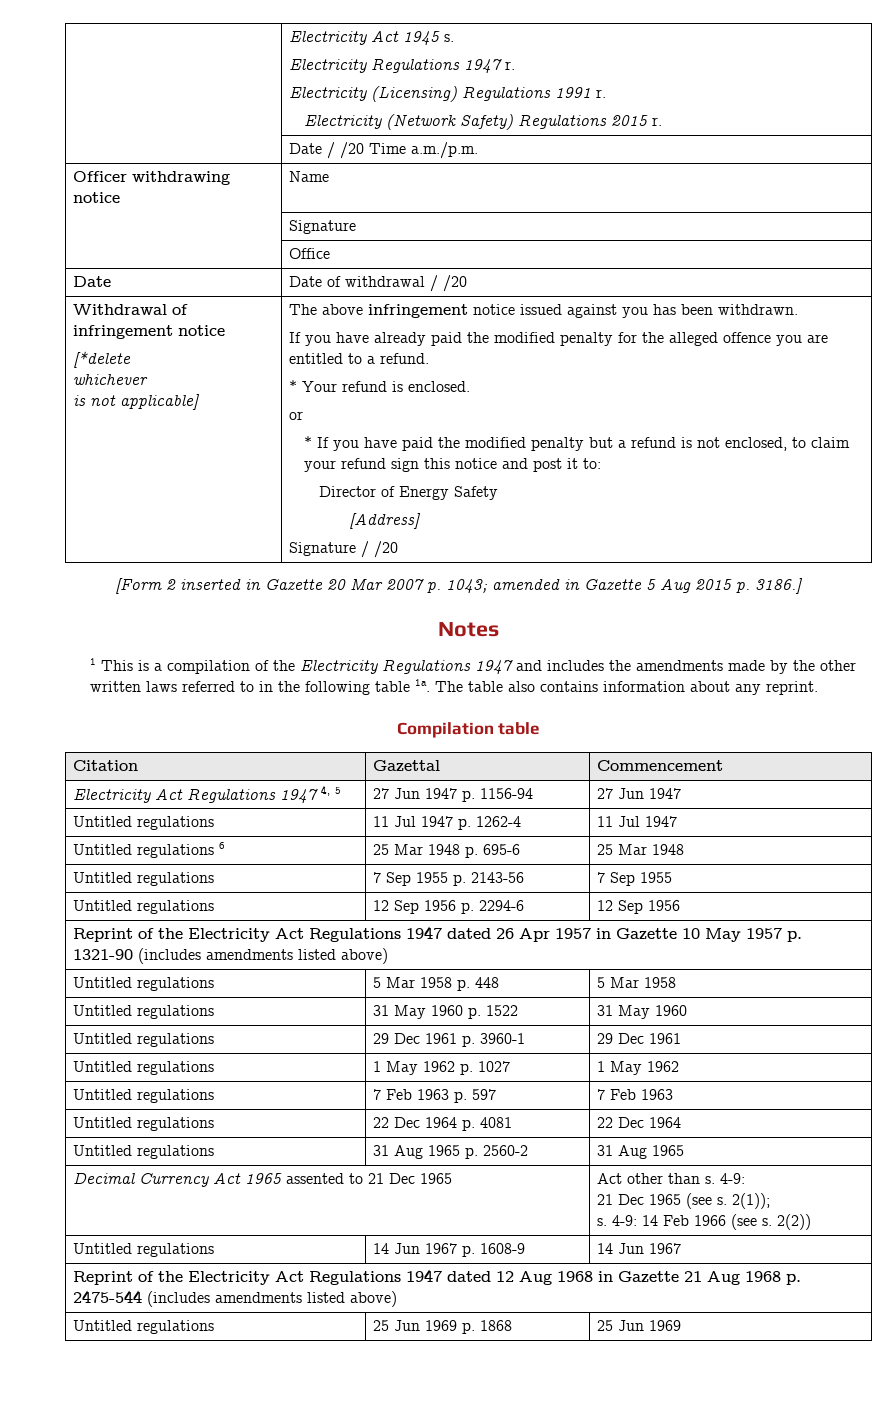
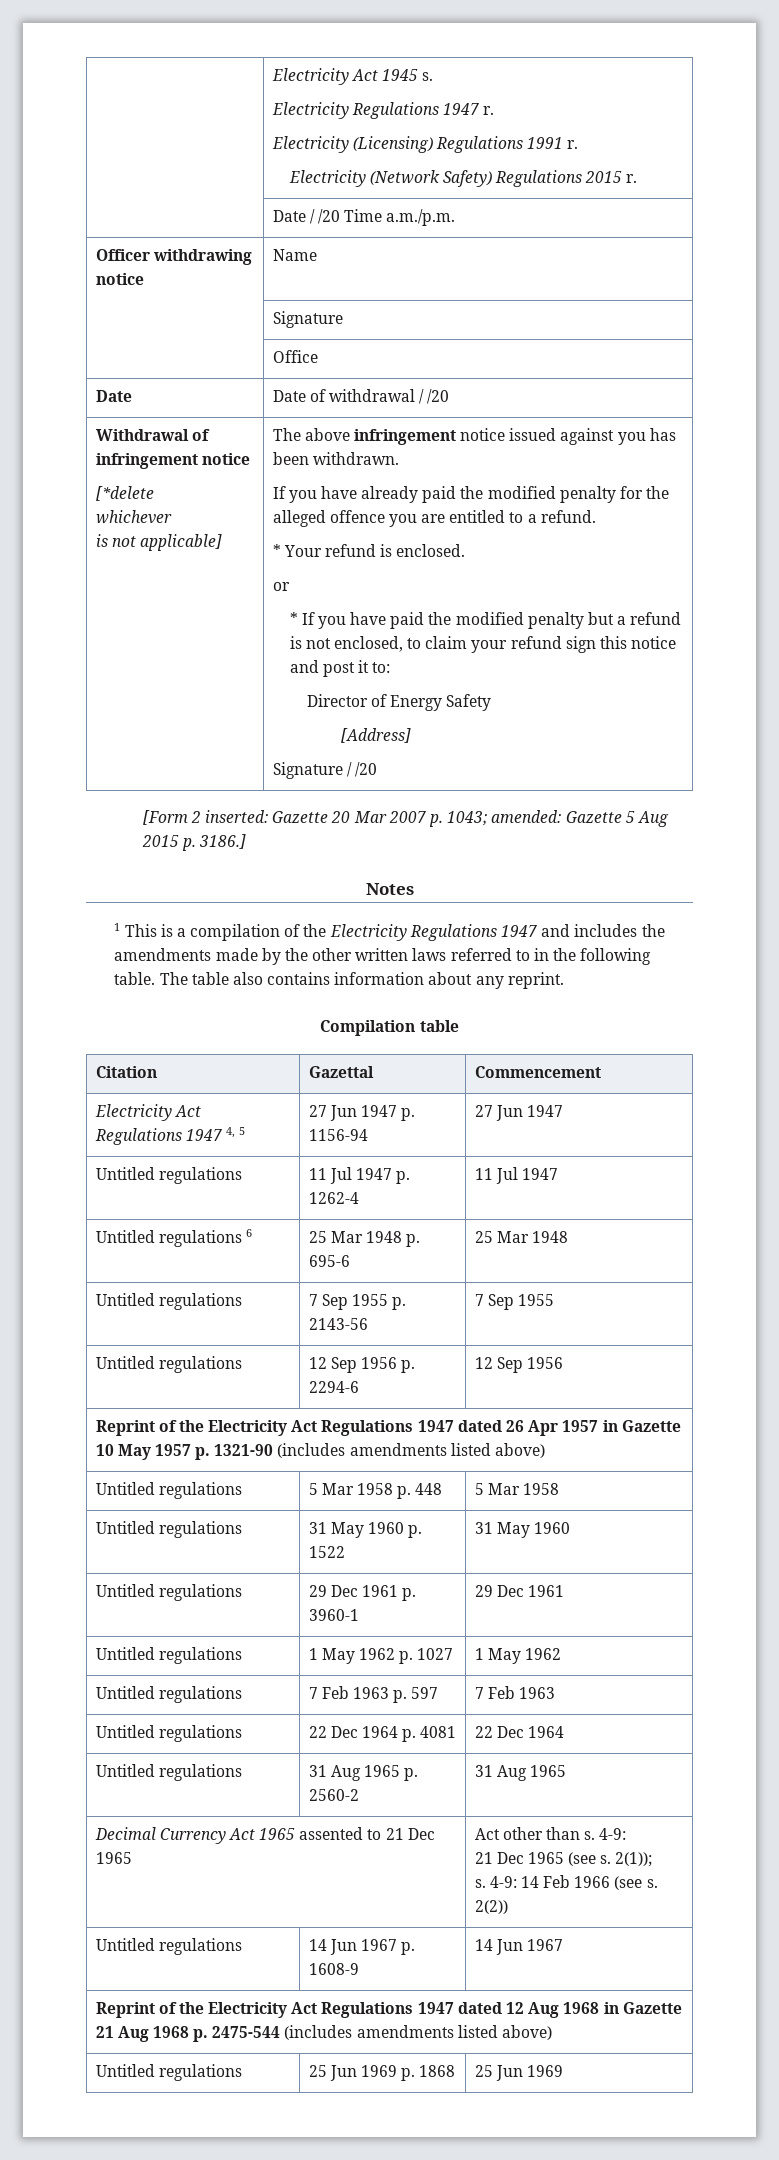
- [Form 2 inserted in Gazette 20 Mar 2007 p. 1043; amended in Gazette 5 Aug 2015 p. 3186.]
+ [Form 2 inserted: Gazette 20 Mar 2007 p. 1043; amended: Gazette 5 Aug 2015 p. 3186.]
- 1 This is a compilation of the Electricity Regulations 1947 and includes the amendments made by the other written laws referred to in the following table 1a.
+ 1 This is a compilation of the Electricity Regulations 1947 and includes the amendments made by the other written laws referred to in the following table.

